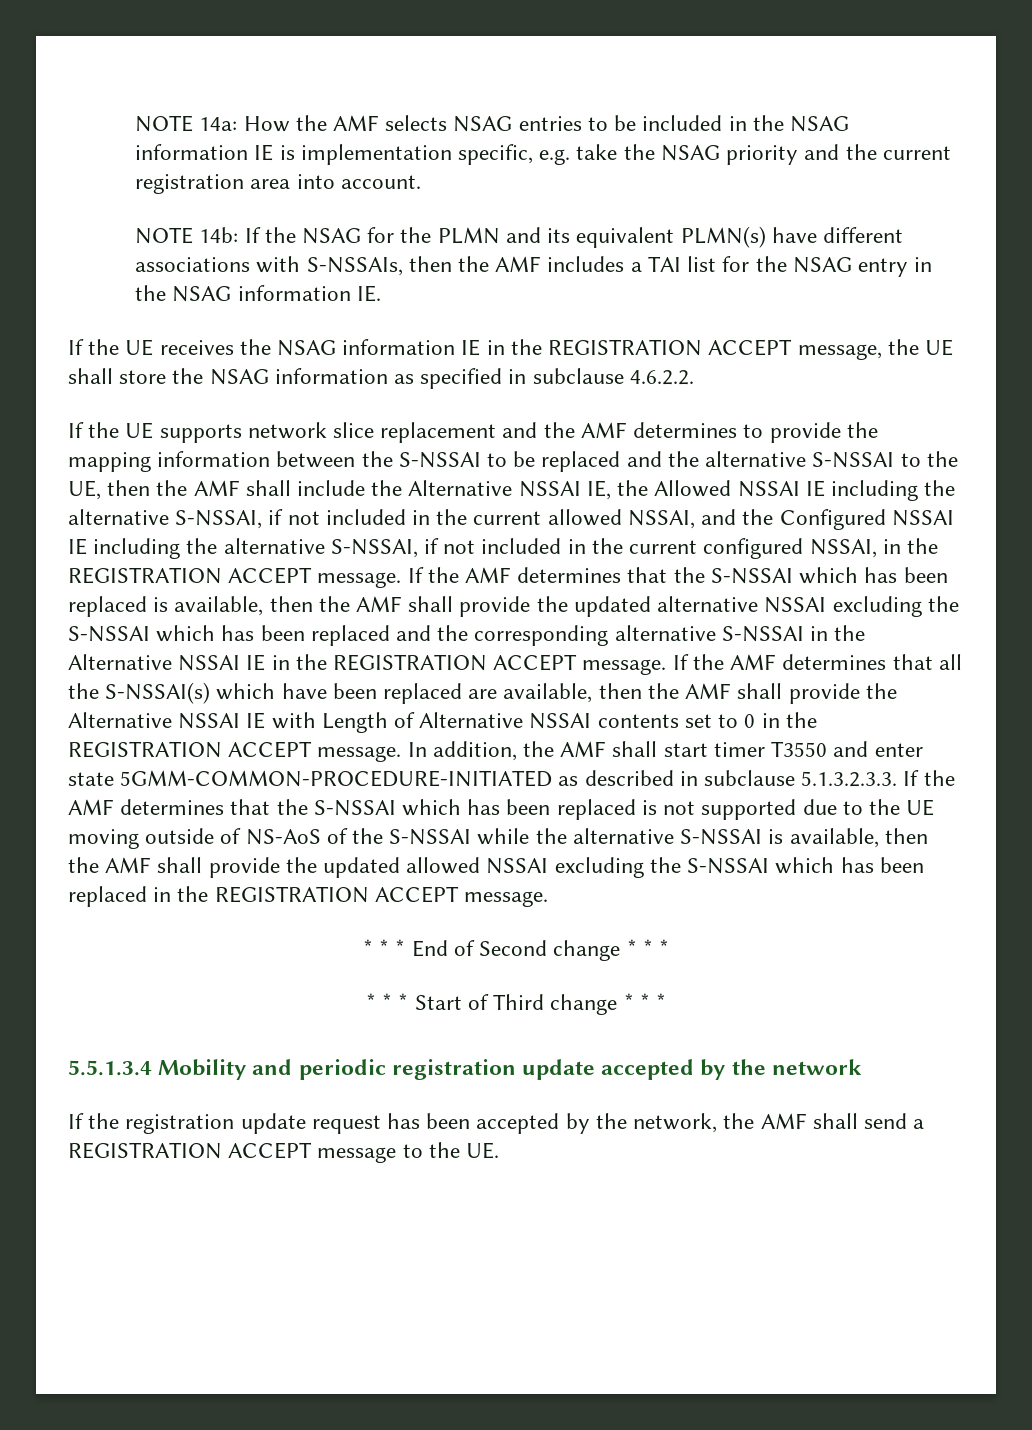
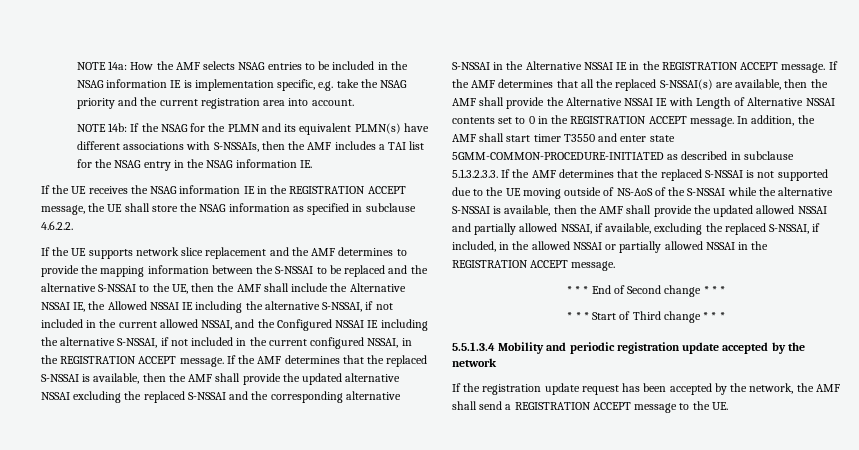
- If the AMF determines that the S-NSSAI which has been replaced is available, then the AMF shall provide the updated alternative NSSAI excluding the S-NSSAI which has been replaced and the corresponding alternative S-NSSAI in the Alternative NSSAI IE in the REGISTRATION ACCEPT message.
+ If the AMF determines that the replaced S-NSSAI is available, then the AMF shall provide the updated alternative NSSAI excluding the replaced S-NSSAI and the corresponding alternative S-NSSAI in the Alternative NSSAI IE in the REGISTRATION ACCEPT message.
- If the AMF determines that all the S-NSSAI(s) which have been replaced are available, then the AMF shall provide the Alternative NSSAI IE with Length of Alternative NSSAI contents set to 0 in the REGISTRATION ACCEPT message.
+ If the AMF determines that all the replaced S-NSSAI(s) are available, then the AMF shall provide the Alternative NSSAI IE with Length of Alternative NSSAI contents set to 0 in the REGISTRATION ACCEPT message.
- In addition, the AMF shall start timer T3550 and enter state 5GMM-COMMON-PROCEDURE-INITIATED as described in subclause 5.1.3.2.3.3. If the AMF determines that the S-NSSAI which has been replaced is not supported due to the UE moving outside of NS-AoS of the S-NSSAI while the alternative S-NSSAI is available, then the AMF shall provide the updated allowed NSSAI excluding the S-NSSAI which has been replaced in the REGISTRATION ACCEPT message.
+ In addition, the AMF shall start timer T3550 and enter state 5GMM-COMMON-PROCEDURE-INITIATED as described in subclause 5.1.3.2.3.3. If the AMF determines that the replaced S-NSSAI is not supported due to the UE moving outside of NS-AoS of the S-NSSAI while the alternative S-NSSAI is available, then the AMF shall provide the updated allowed NSSAI and partially allowed NSSAI, if available, excluding the replaced S-NSSAI, if included, in the allowed NSSAI or partially allowed NSSAI in the REGISTRATION ACCEPT message.

